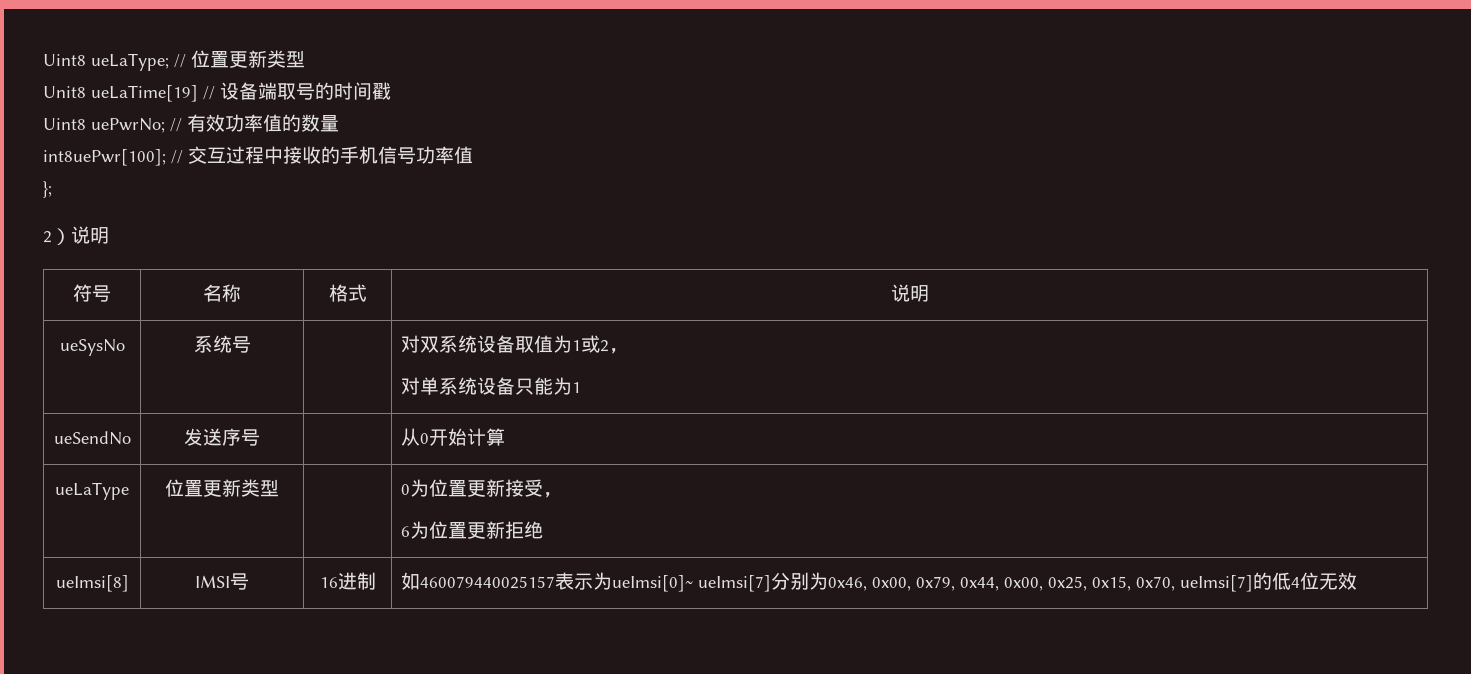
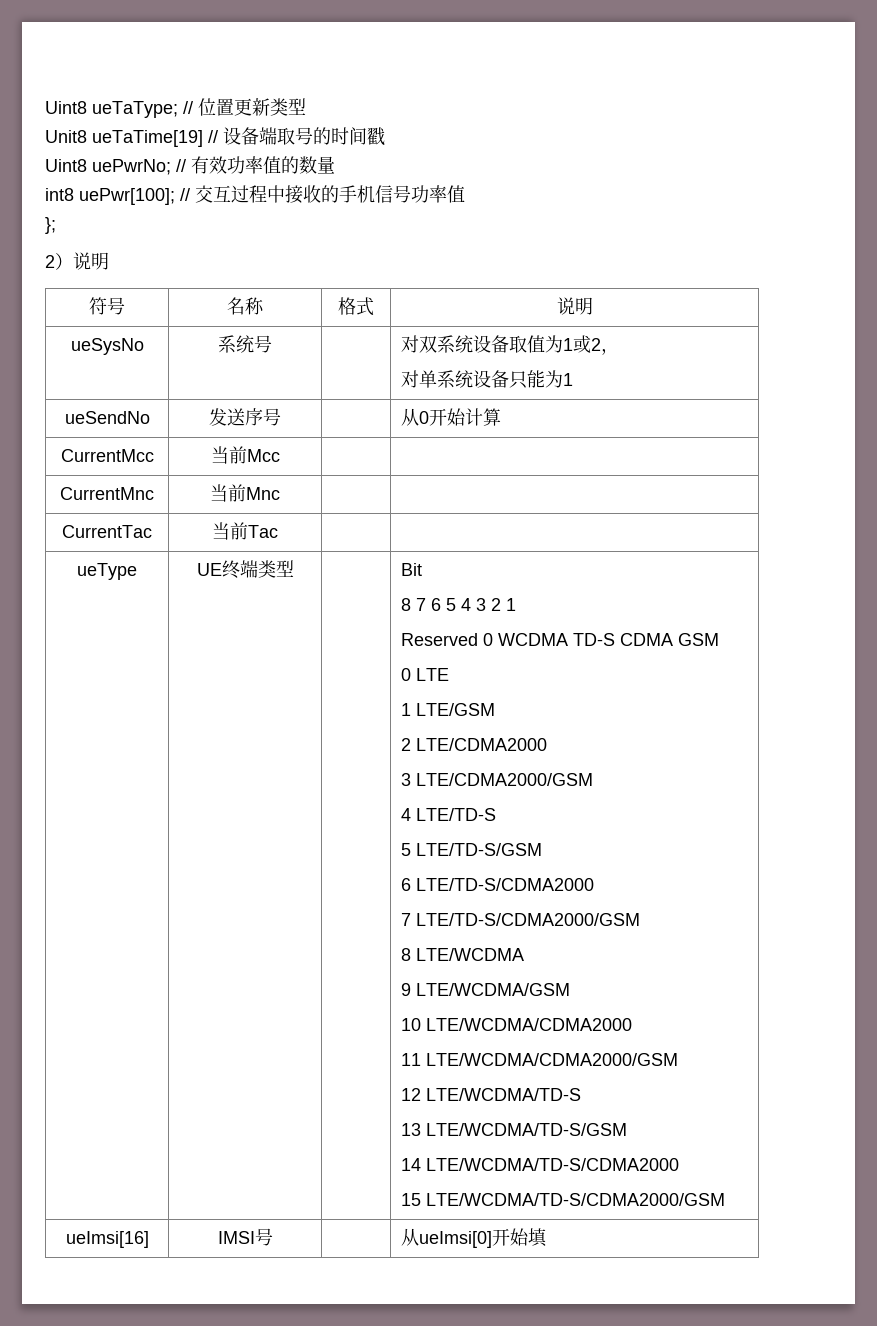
- Uint8 ueLaType; // 位置更新类型
+ Uint8 ueTaType; // 位置更新类型
- Unit8 ueLaTime[19] // 设备端取号的时间戳
+ Unit8 ueTaTime[19] // 设备端取号的时间戳
- int8uePwr[100]; // 交互过程中接收的手机信号功率值
+ int8 uePwr[100]; // 交互过程中接收的手机信号功率值
- ueLaType | 位置更新类型 | | 0为位置更新接受，
- 6为位置更新拒绝
- ueImsi[8] | IMSI号 | 16进制 | 如460079440025157表示为ueImsi[0]~ ueImsi[7]分别为0x46, 0x00, 0x79, 0x44, 0x00, 0x25, 0x15, 0x70, ueImsi[7]的低4位无效
+ CurrentMcc | 当前Mcc | |
+ CurrentMnc | 当前Mnc | |
+ CurrentTac | 当前Tac | |
+ ueType | UE终端类型 | | Bit
+ 8 7 6 5 4 3 2 1
+ Reserved 0 WCDMA TD-S CDMA GSM
+ 0 LTE
+ 1 LTE/GSM
+ 2 LTE/CDMA2000
+ 3 LTE/CDMA2000/GSM
+ 4 LTE/TD-S
+ 5 LTE/TD-S/GSM
+ 6 LTE/TD-S/CDMA2000
+ 7 LTE/TD-S/CDMA2000/GSM
+ 8 LTE/WCDMA
+ 9 LTE/WCDMA/GSM
+ 10 LTE/WCDMA/CDMA2000
+ 11 LTE/WCDMA/CDMA2000/GSM
+ 12 LTE/WCDMA/TD-S
+ 13 LTE/WCDMA/TD-S/GSM
+ 14 LTE/WCDMA/TD-S/CDMA2000
+ 15 LTE/WCDMA/TD-S/CDMA2000/GSM
+ ueImsi[16] | IMSI号 | | 从ueImsi[0]开始填

